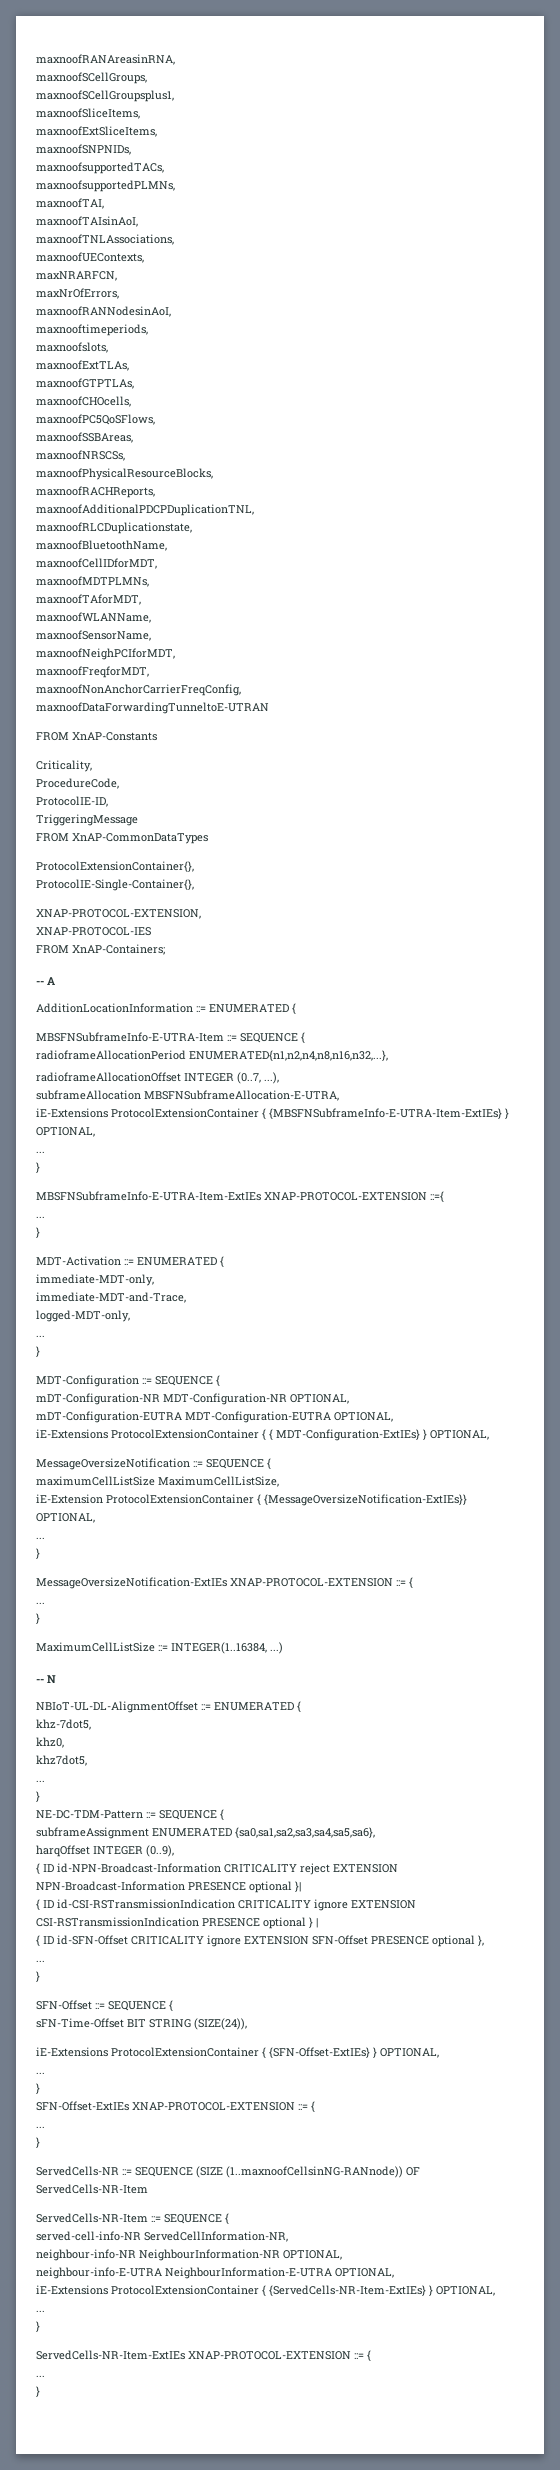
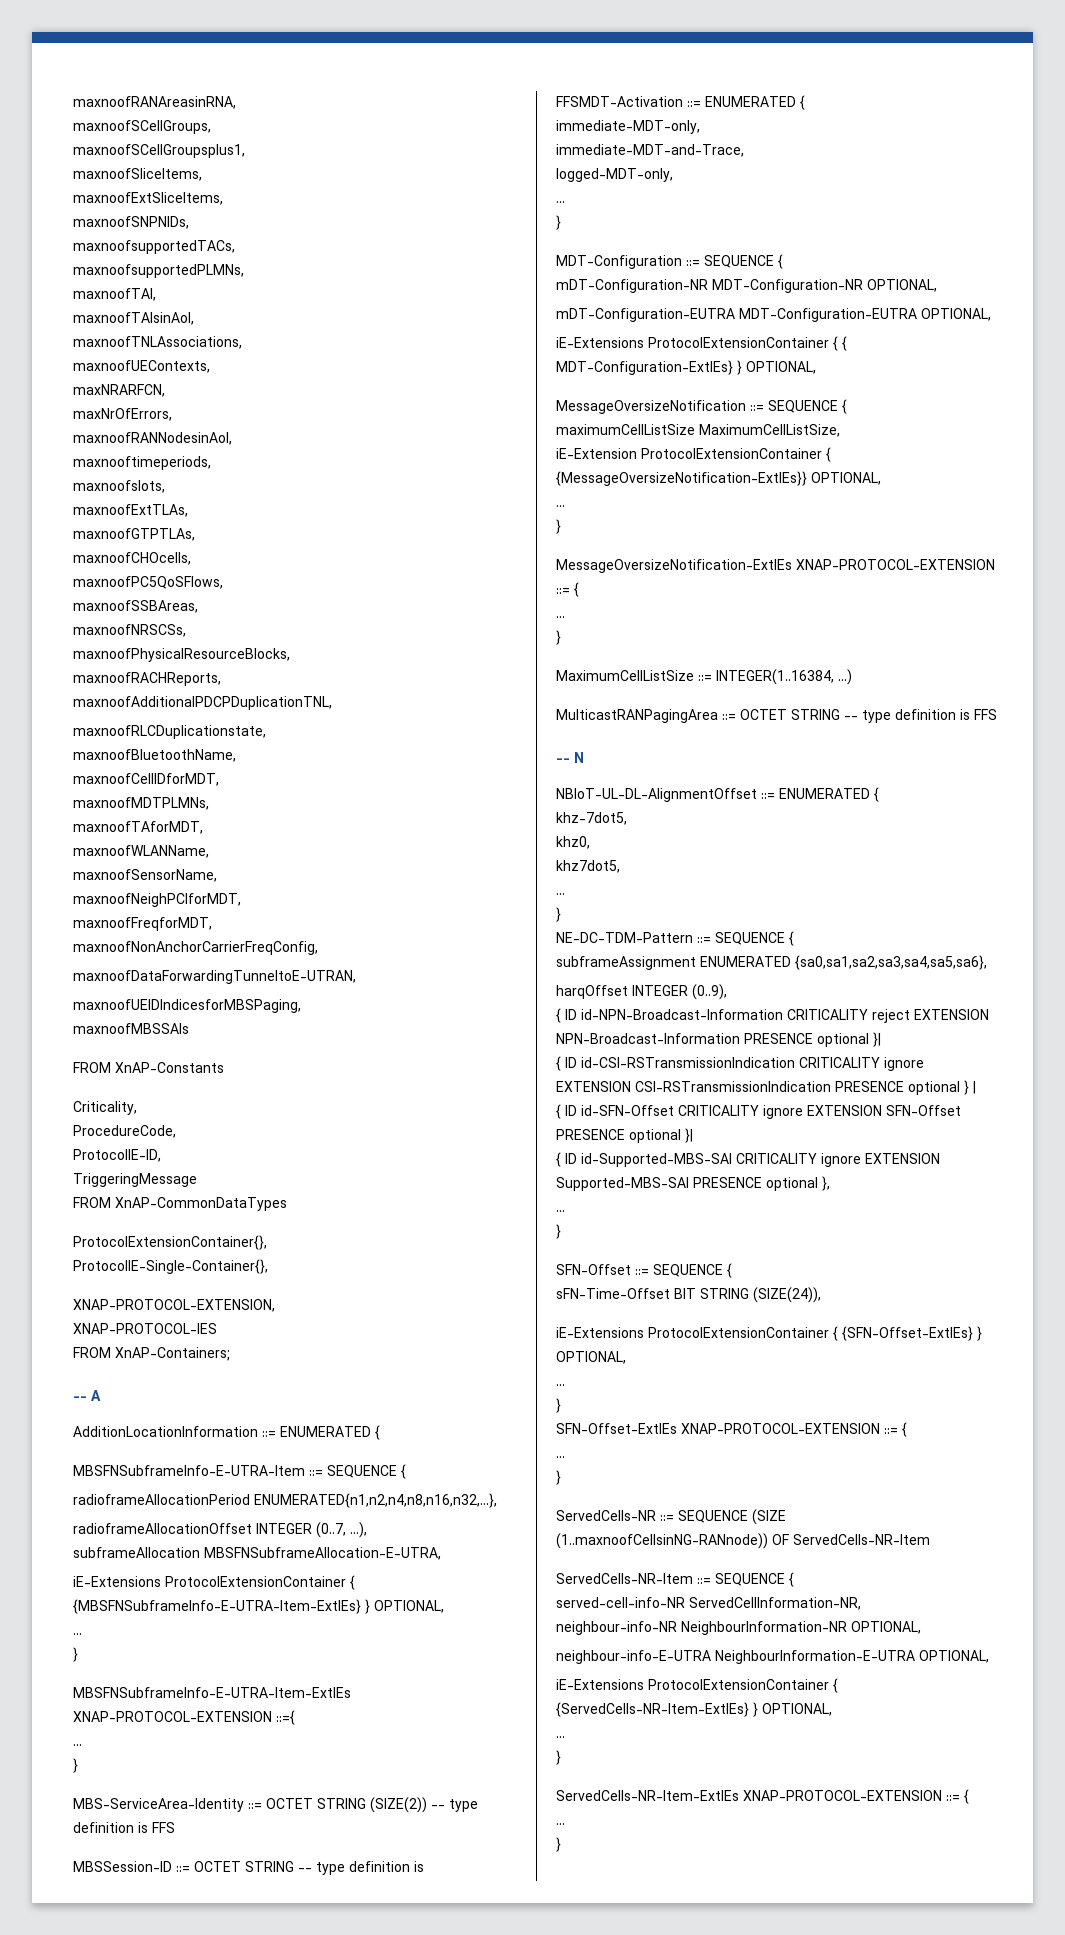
- maxnoofDataForwardingTunneltoE-UTRAN
+ maxnoofDataForwardingTunneltoE-UTRAN,
+ maxnoofUEIDIndicesforMBSPaging,
+ maxnoofMBSSAIs
- MDT-Activation ::= ENUMERATED {
+ MBS-ServiceArea-Identity ::= OCTET STRING (SIZE(2)) -- type definition is FFS
+ MBSSession-ID ::= OCTET STRING -- type definition is FFSMDT-Activation ::= ENUMERATED {
+ MulticastRANPagingArea ::= OCTET STRING -- type definition is FFS
- { ID id-SFN-Offset CRITICALITY ignore EXTENSION SFN-Offset PRESENCE optional },
+ { ID id-SFN-Offset CRITICALITY ignore EXTENSION SFN-Offset PRESENCE optional }|
+ { ID id-Supported-MBS-SAI CRITICALITY ignore EXTENSION Supported-MBS-SAI PRESENCE optional },

